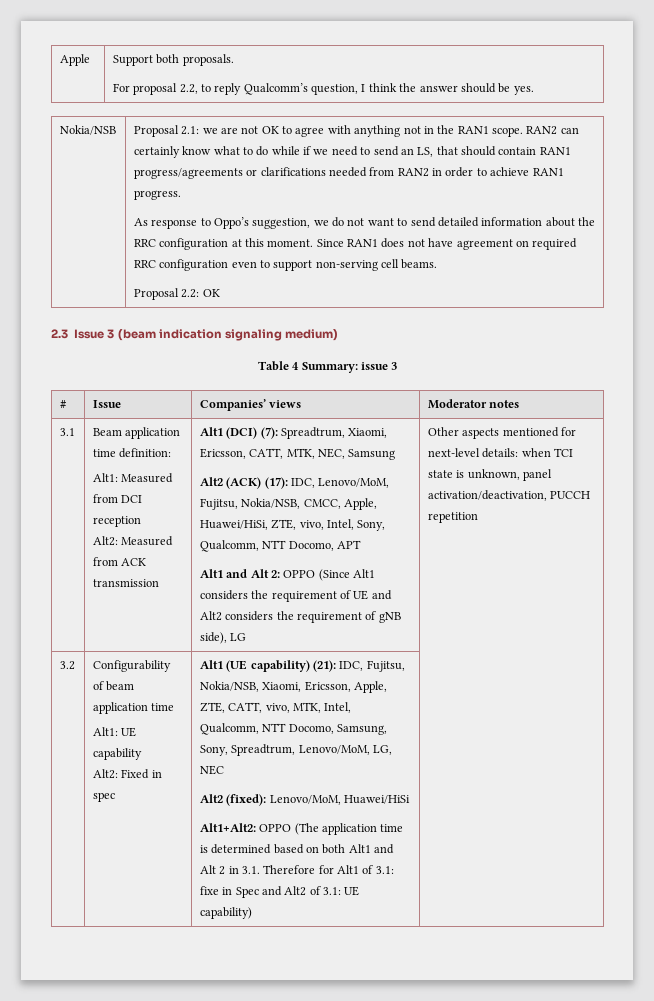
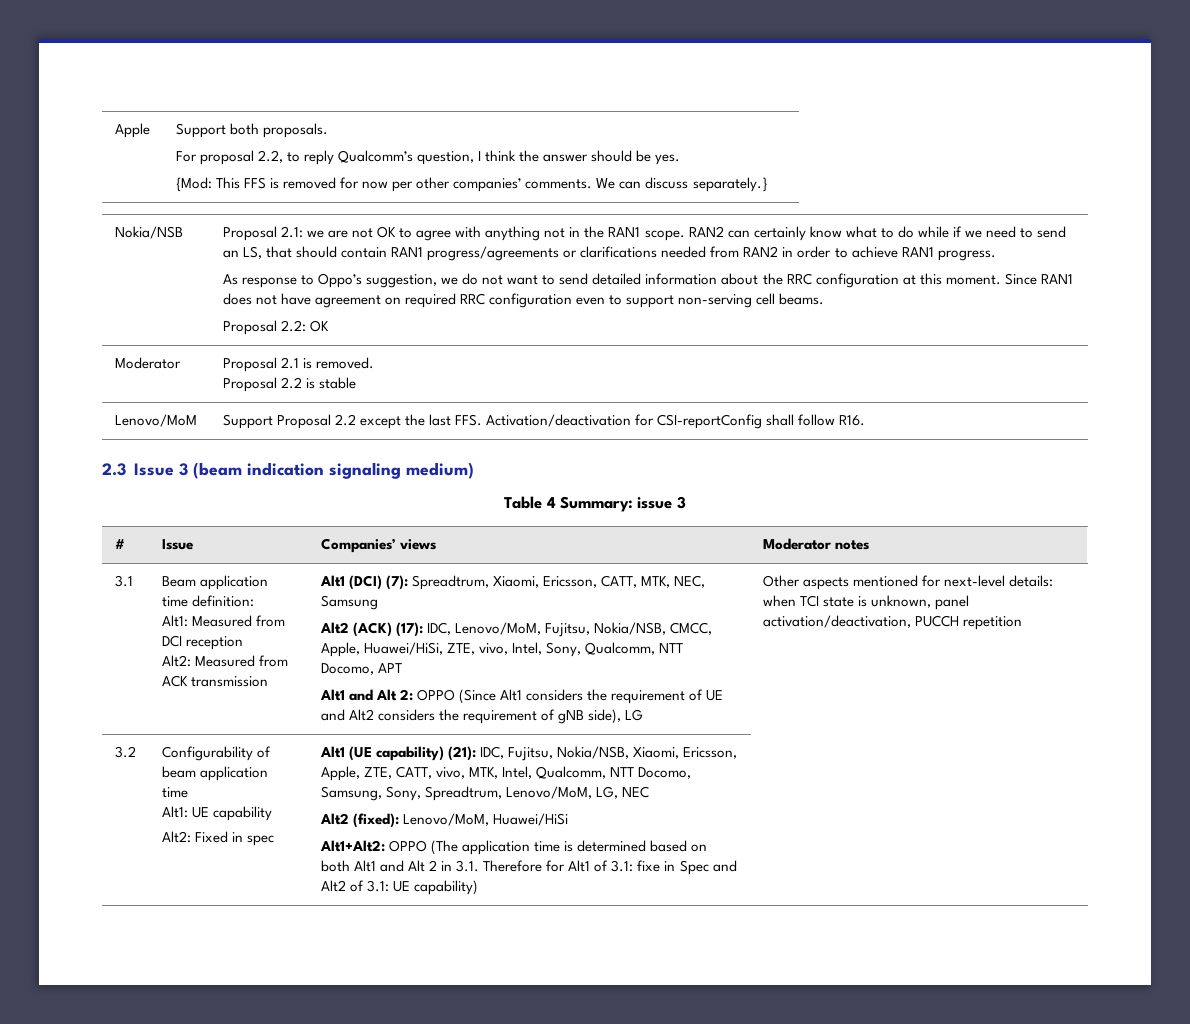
  Apple | Support both proposals.
  For proposal 2.2, to reply Qualcomm’s question, I think the answer should be yes.
+ {Mod: This FFS is removed for now per other companies’ comments. We can discuss separately.}
+ Moderator | Proposal 2.1 is removed.
+ Proposal 2.2 is stable
+ Lenovo/MoM | Support Proposal 2.2 except the last FFS. Activation/deactivation for CSI-reportConfig shall follow R16.

